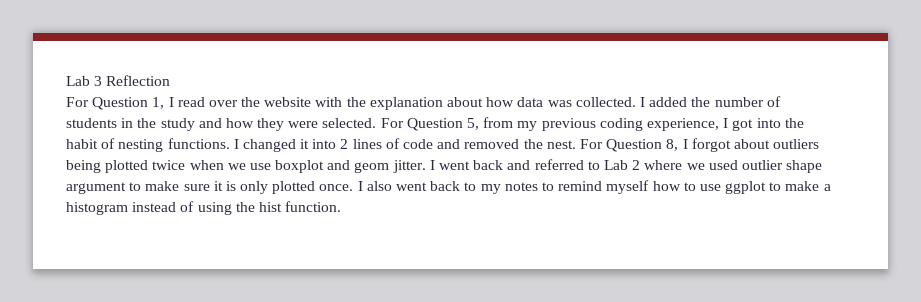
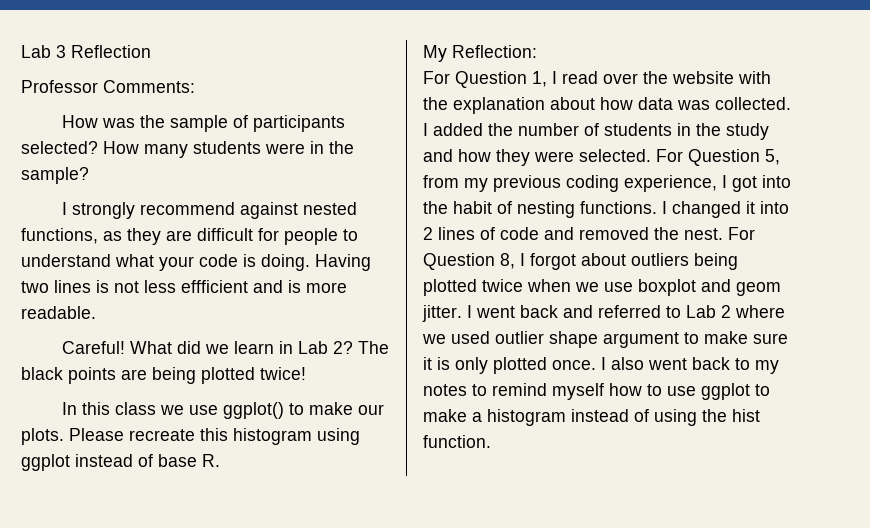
+ Professor Comments:
+ How was the sample of participants selected? How many students were in the sample?
+ I strongly recommend against nested functions, as they are difficult for people to understand what your code is doing. Having two lines is not less effficient and is more readable.
+ Careful! What did we learn in Lab 2? The black points are being plotted twice!
+ In this class we use ggplot() to make our plots. Please recreate this histogram using ggplot instead of base R.
+ My Reflection:

